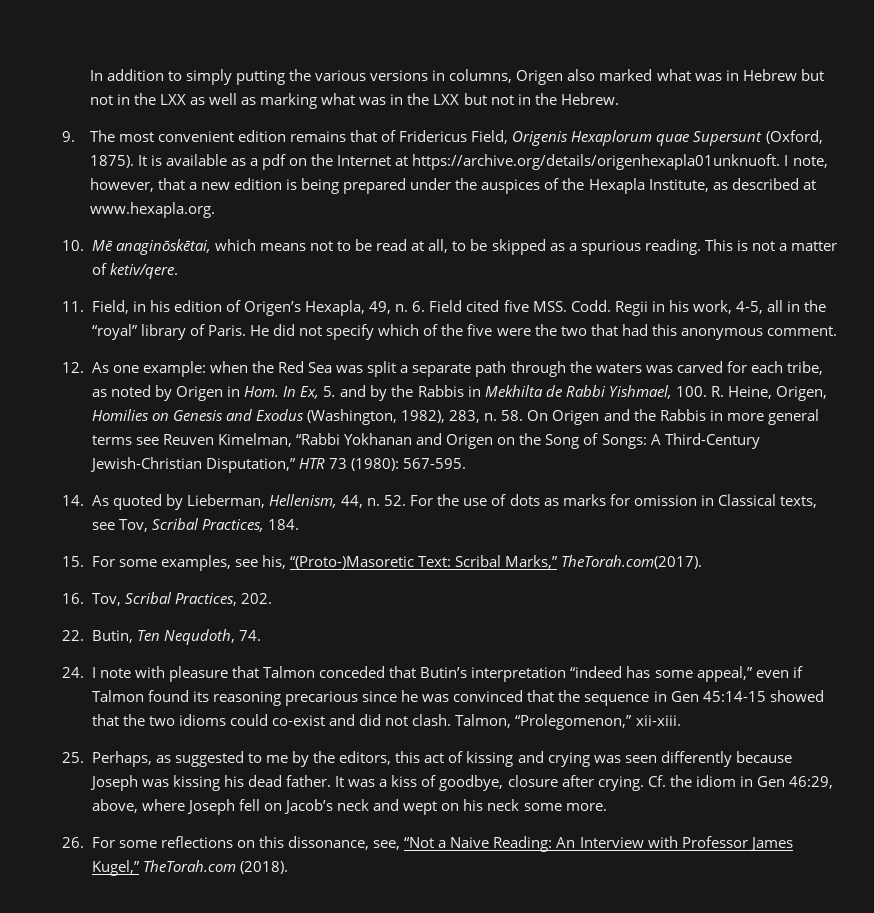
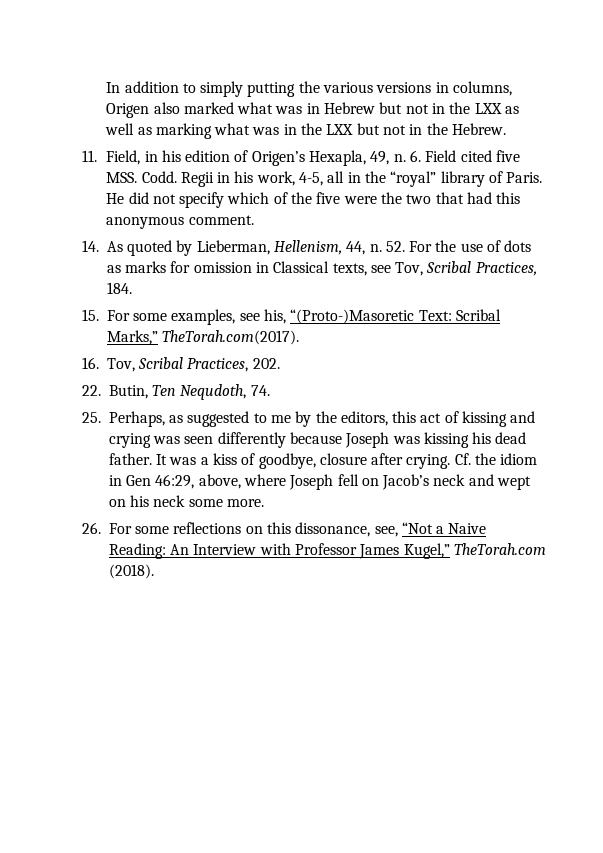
- 9. The most convenient edition remains that of Fridericus Field, Origenis Hexaplorum quae Supersunt (Oxford, 1875). It is available as a pdf on the Internet at https://archive.org/details/origenhexapla01unknuoft. I note, however, that a new edition is being prepared under the auspices of the Hexapla Institute, as described at www.hexapla.org.
- 10. Mē anaginōskētai, which means not to be read at all, to be skipped as a spurious reading. This is not a matter of ketiv/qere.
- 12. As one example: when the Red Sea was split a separate path through the waters was carved for each tribe, as noted by Origen in Hom. In Ex, 5. and by the Rabbis in Mekhilta de Rabbi Yishmael, 100. R. Heine, Origen, Homilies on Genesis and Exodus (Washington, 1982), 283, n. 58. On Origen and the Rabbis in more general terms see Reuven Kimelman, “Rabbi Yokhanan and Origen on the Song of Songs: A Third-Century Jewish-Christian Disputation,” HTR 73 (1980): 567-595.
- 24. I note with pleasure that Talmon conceded that Butin’s interpretation “indeed has some appeal,” even if Talmon found its reasoning precarious since he was convinced that the sequence in Gen 45:14-15 showed that the two idioms could co-exist and did not clash. Talmon, “Prolegomenon,” xii-xiii.

